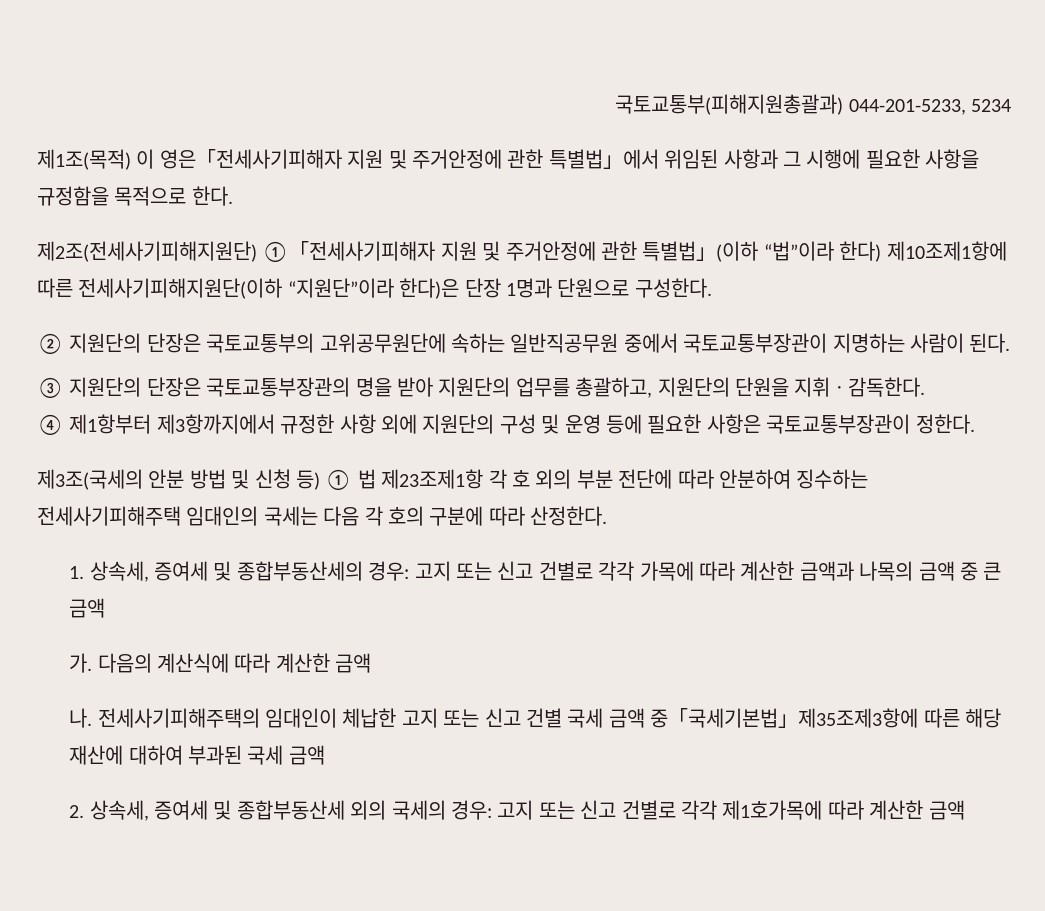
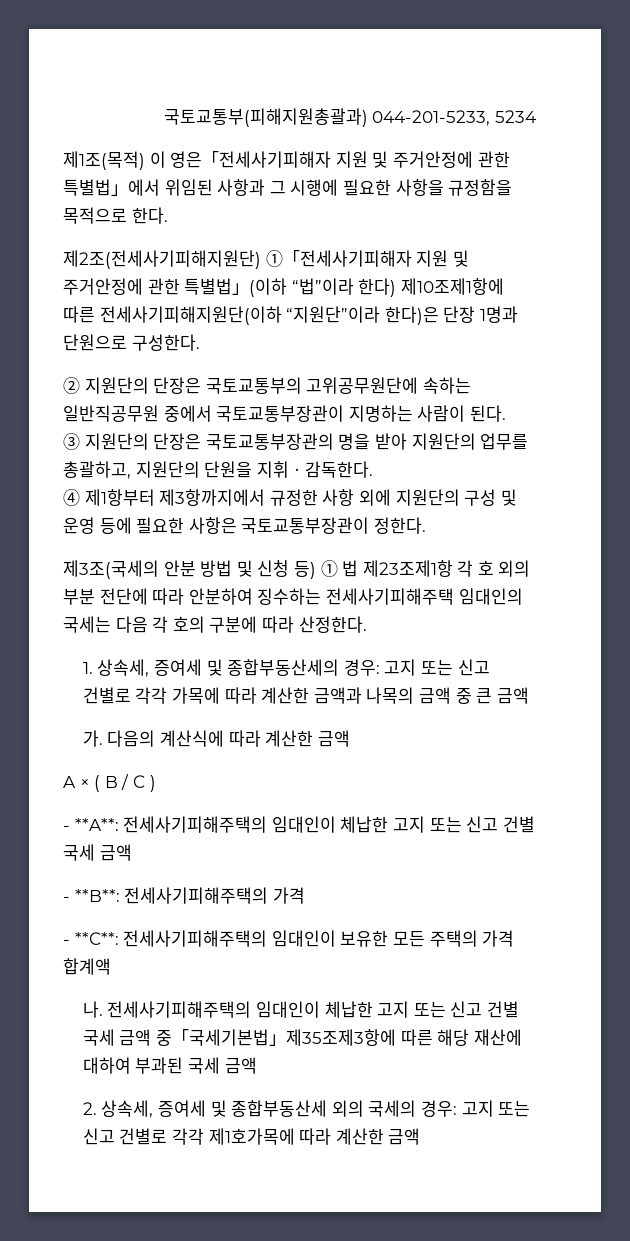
+ A × ( B / C )
+ - **A**: 전세사기피해주택의 임대인이 체납한 고지 또는 신고 건별 국세 금액
+ - **B**: 전세사기피해주택의 가격
+ - **C**: 전세사기피해주택의 임대인이 보유한 모든 주택의 가격 합계액

